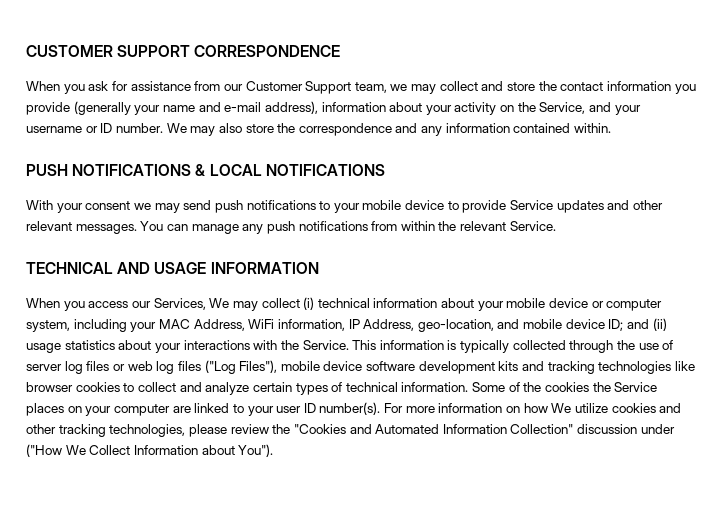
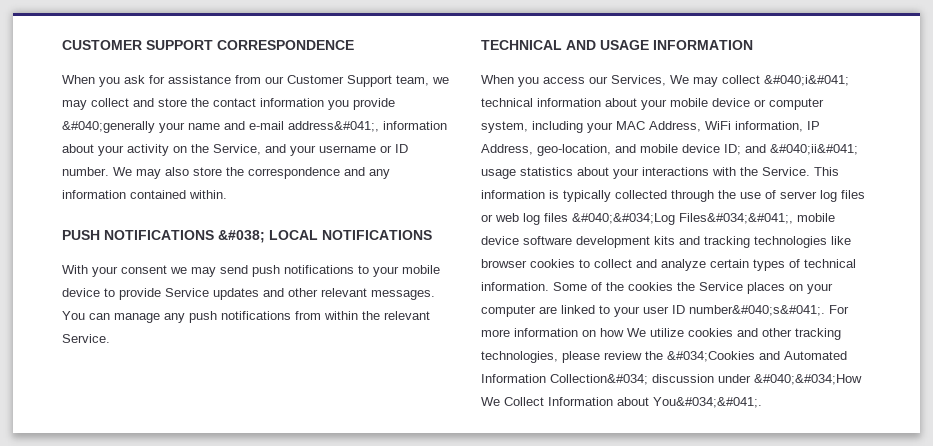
- When you ask for assistance from our Customer Support team, we may collect and store the contact information you provide (generally your name and e-mail address), information about your activity on the Service, and your username or ID number.
+ When you ask for assistance from our Customer Support team, we may collect and store the contact information you provide &#040;generally your name and e-mail address&#041;, information about your activity on the Service, and your username or ID number.
- PUSH NOTIFICATIONS & LOCAL NOTIFICATIONS
+ PUSH NOTIFICATIONS &#038; LOCAL NOTIFICATIONS
- When you access our Services, We may collect (i) technical information about your mobile device or computer system, including your MAC Address, WiFi information, IP Address, geo-location, and mobile device ID; and (ii) usage statistics about your interactions with the Service.
+ When you access our Services, We may collect &#040;i&#041; technical information about your mobile device or computer system, including your MAC Address, WiFi information, IP Address, geo-location, and mobile device ID; and &#040;ii&#041; usage statistics about your interactions with the Service.
- This information is typically collected through the use of server log files or web log files ("Log Files"), mobile device software development kits and tracking technologies like browser cookies to collect and analyze certain types of technical information.
+ This information is typically collected through the use of server log files or web log files &#040;&#034;Log Files&#034;&#041;, mobile device software development kits and tracking technologies like browser cookies to collect and analyze certain types of technical information.
- Some of the cookies the Service places on your computer are linked to your user ID number(s).
+ Some of the cookies the Service places on your computer are linked to your user ID number&#040;s&#041;.
- For more information on how We utilize cookies and other tracking technologies, please review the "Cookies and Automated Information Collection" discussion under ("How We Collect Information about You").
+ For more information on how We utilize cookies and other tracking technologies, please review the &#034;Cookies and Automated Information Collection&#034; discussion under &#040;&#034;How We Collect Information about You&#034;&#041;.

